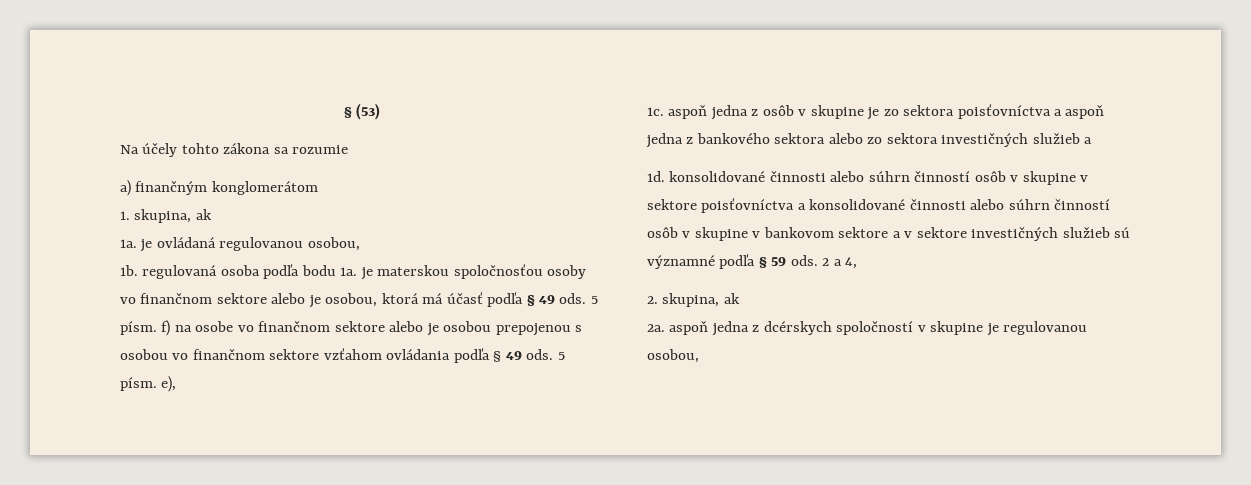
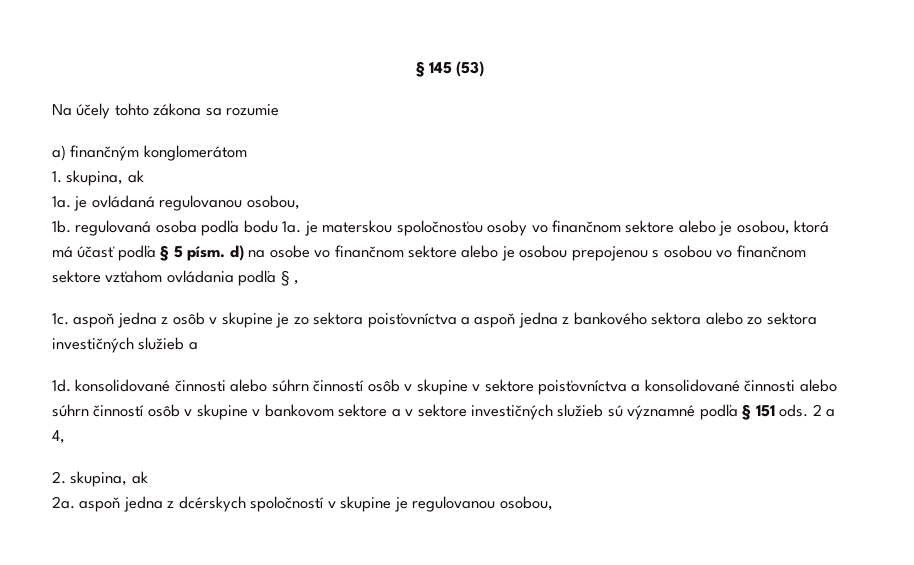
- § (53)
+ § 145 (53)
- 1b. regulovaná osoba podľa bodu 1a. je materskou spoločnosťou osoby vo finančnom sektore alebo je osobou, ktorá má účasť podľa § 49 ods. 5 písm. f) na osobe vo finančnom sektore alebo je osobou prepojenou s osobou vo finančnom sektore vzťahom ovládania podľa § 49 ods. 5 písm. e),
+ 1b. regulovaná osoba podľa bodu 1a. je materskou spoločnosťou osoby vo finančnom sektore alebo je osobou, ktorá má účasť podľa § 5 písm. d) na osobe vo finančnom sektore alebo je osobou prepojenou s osobou vo finančnom sektore vzťahom ovládania podľa § ,
- 1d. konsolidované činnosti alebo súhrn činností osôb v skupine v sektore poisťovníctva a konsolidované činnosti alebo súhrn činností osôb v skupine v bankovom sektore a v sektore investičných služieb sú významné podľa § 59 ods.
+ 1d. konsolidované činnosti alebo súhrn činností osôb v skupine v sektore poisťovníctva a konsolidované činnosti alebo súhrn činností osôb v skupine v bankovom sektore a v sektore investičných služieb sú významné podľa § 151 ods.

